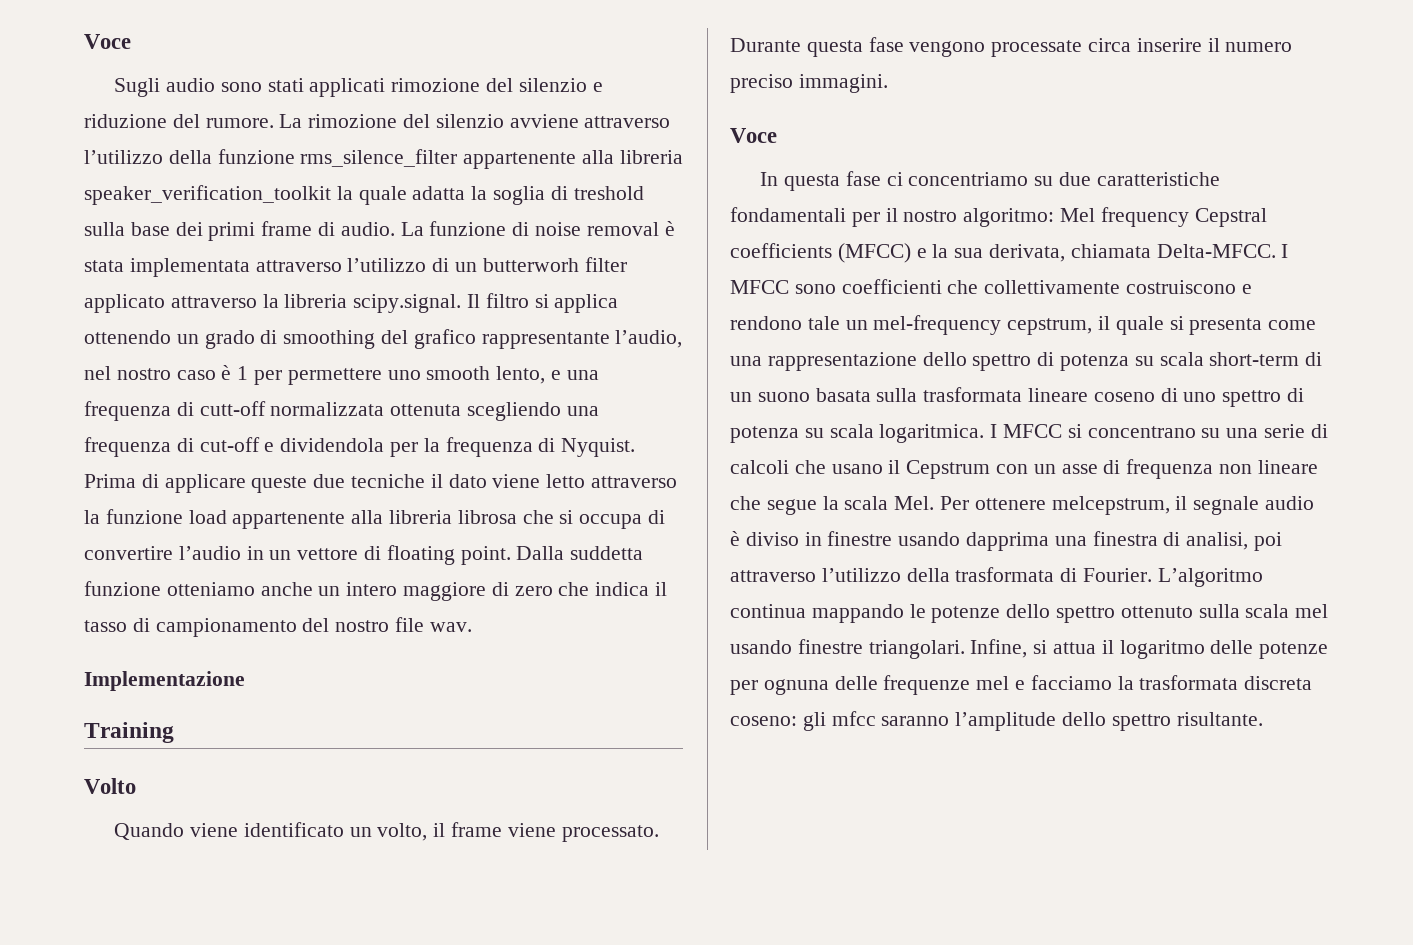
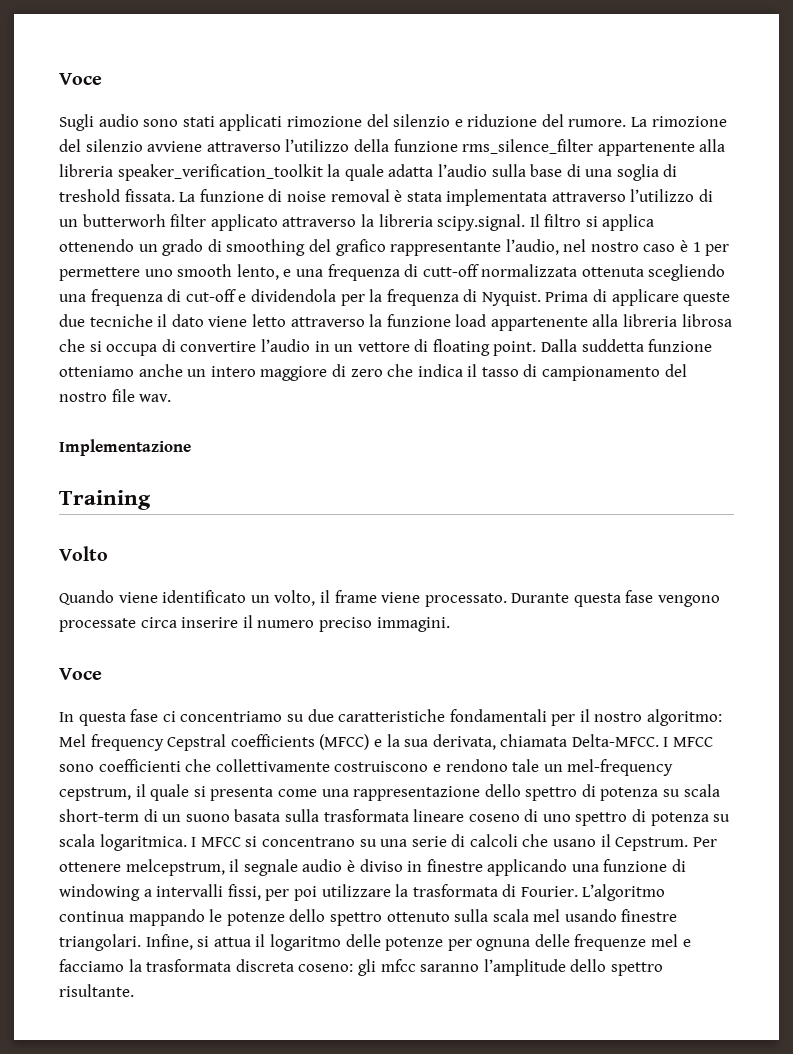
- La rimozione del silenzio avviene attraverso l’utilizzo della funzione rms_silence_filter appartenente alla libreria speaker_verification_toolkit la quale adatta la soglia di treshold sulla base dei primi frame di audio.
+ La rimozione del silenzio avviene attraverso l’utilizzo della funzione rms_silence_filter appartenente alla libreria speaker_verification_toolkit la quale adatta l’audio sulla base di una soglia di treshold fissata.
- I MFCC si concentrano su una serie di calcoli che usano il Cepstrum con un asse di frequenza non lineare che segue la scala Mel. Per ottenere melcepstrum, il segnale audio è diviso in finestre usando dapprima una finestra di analisi, poi attraverso l’utilizzo della trasformata di Fourier.
+ I MFCC si concentrano su una serie di calcoli che usano il Cepstrum. Per ottenere melcepstrum, il segnale audio è diviso in finestre applicando una funzione di windowing a intervalli fissi, per poi utilizzare la trasformata di Fourier.

